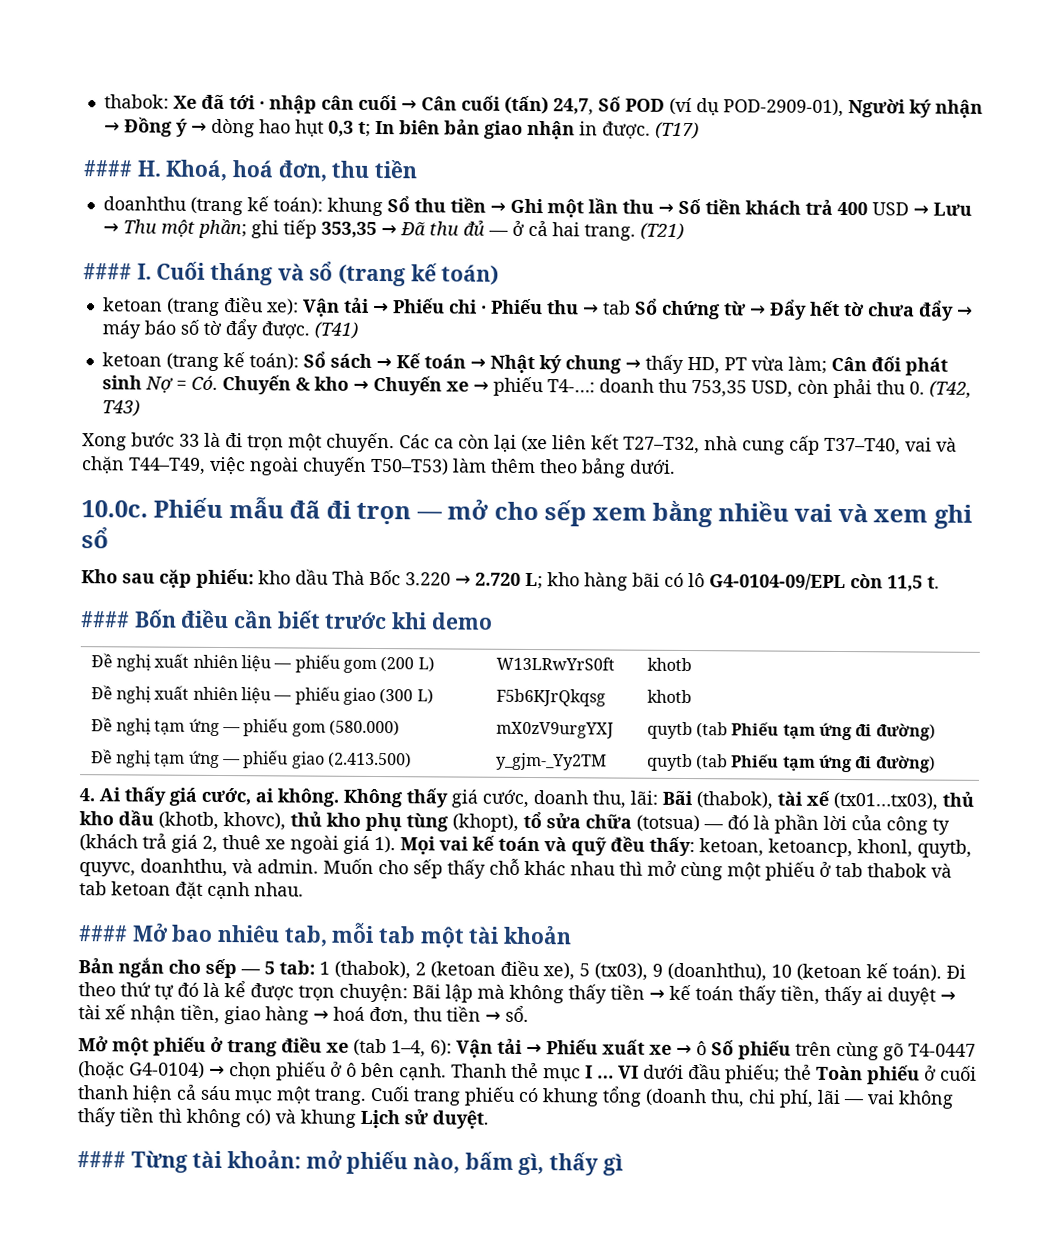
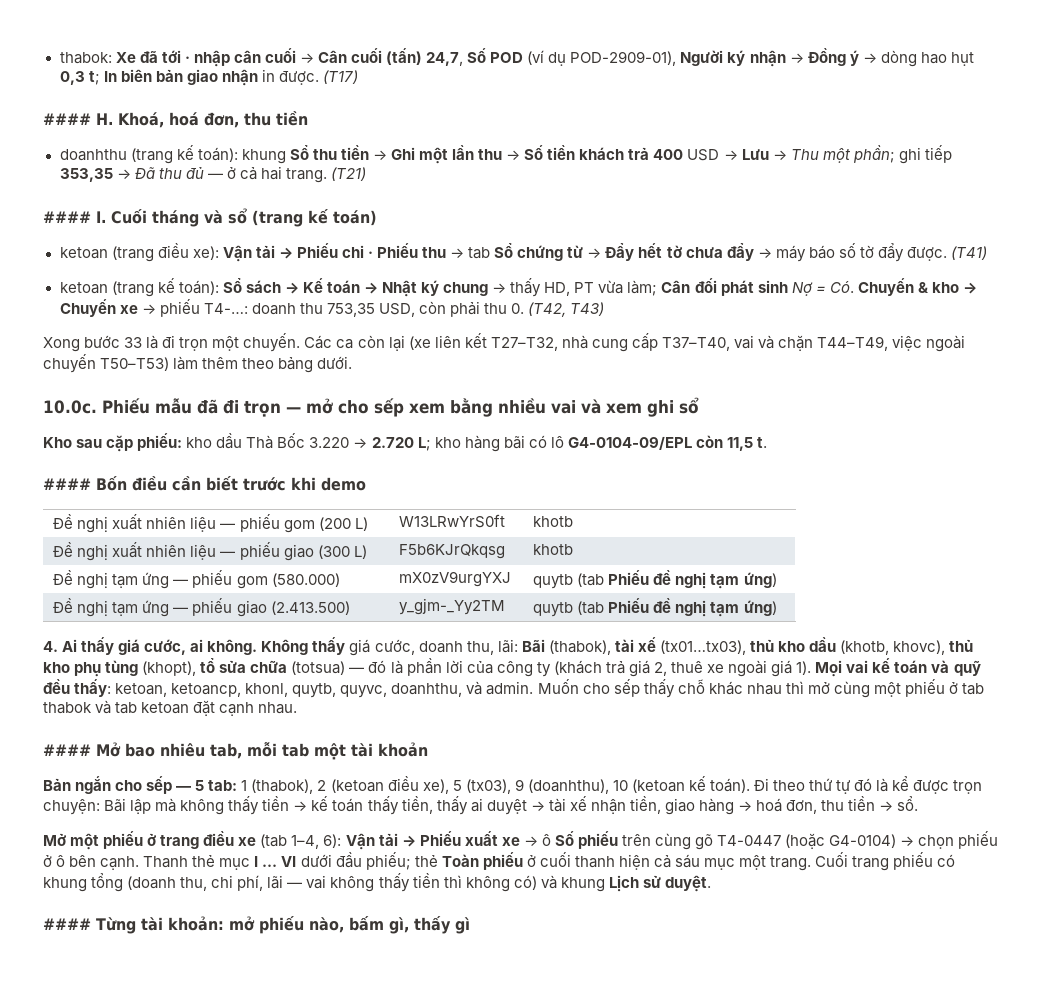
- Đề nghị tạm ứng — phiếu gom (580.000) | mX0zV9urgYXJ | quytb (tab Phiếu tạm ứng đi đường)
+ Đề nghị tạm ứng — phiếu gom (580.000) | mX0zV9urgYXJ | quytb (tab Phiếu đề nghị tạm ứng)
- Đề nghị tạm ứng — phiếu giao (2.413.500) | y_gjm-_Yy2TM | quytb (tab Phiếu tạm ứng đi đường)
+ Đề nghị tạm ứng — phiếu giao (2.413.500) | y_gjm-_Yy2TM | quytb (tab Phiếu đề nghị tạm ứng)

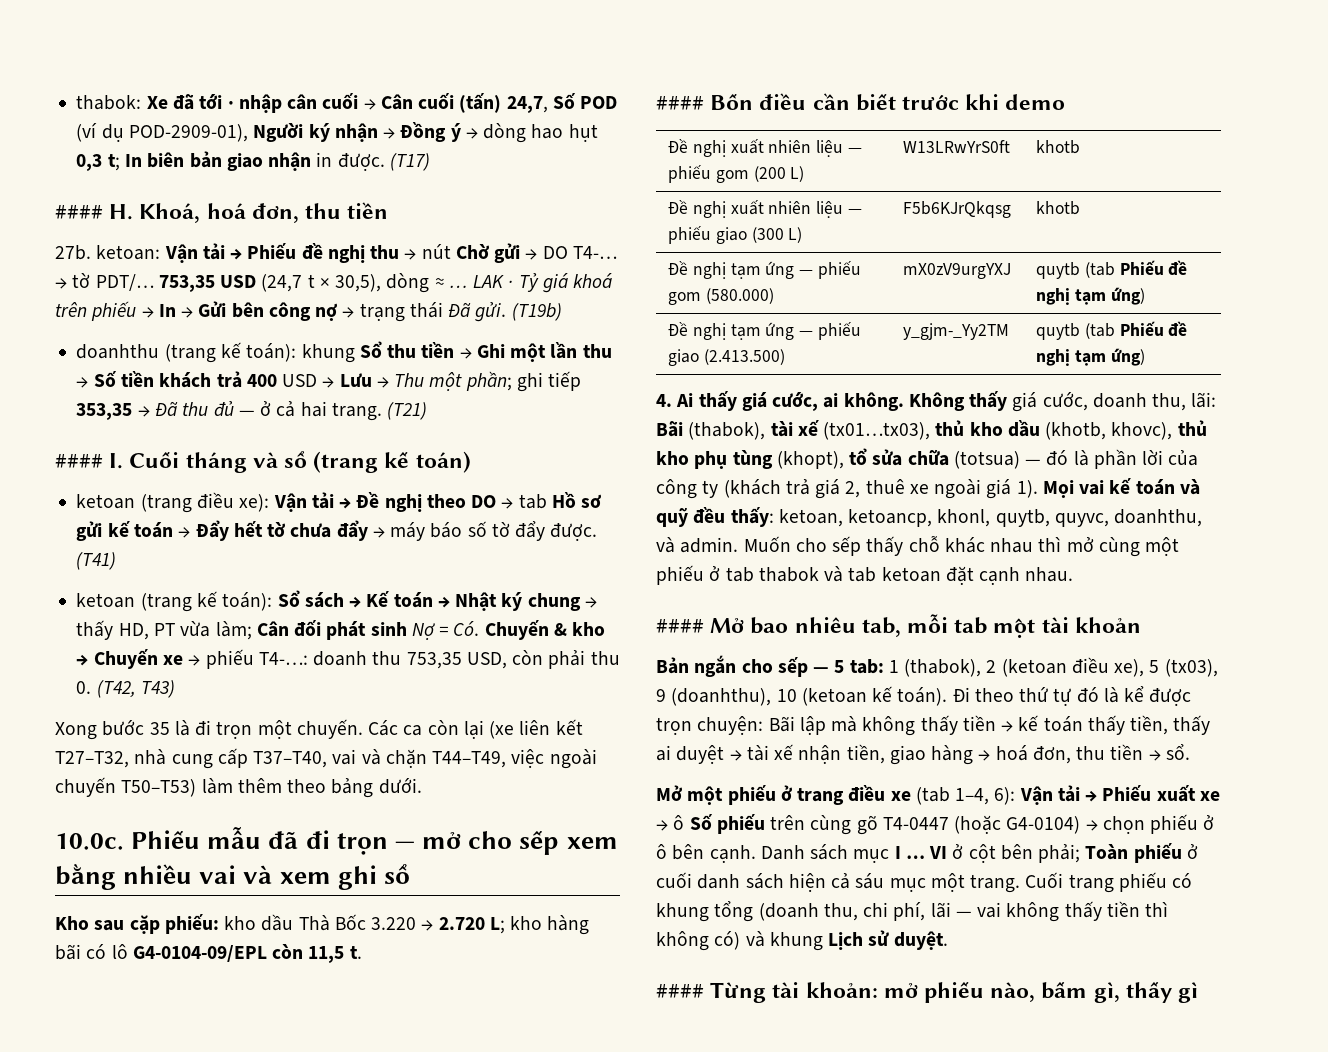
+ 27b. ketoan: Vận tải → Phiếu đề nghị thu → nút Chờ gửi → DO T4-… → tờ PDT/… 753,35 USD (24,7 t × 30,5), dòng ≈ … LAK · Tỷ giá khoá trên phiếu → In → Gửi bên công nợ → trạng thái Đã gửi. (T19b)
- ketoan (trang điều xe): Vận tải → Phiếu chi · Phiếu thu → tab Sổ chứng từ → Đẩy hết tờ chưa đẩy → máy báo số tờ đẩy được.
+ ketoan (trang điều xe): Vận tải → Đề nghị theo DO → tab Hồ sơ gửi kế toán → Đẩy hết tờ chưa đẩy → máy báo số tờ đẩy được.
- Xong bước 33 là đi trọn một chuyến.
+ Xong bước 35 là đi trọn một chuyến.
- Thanh thẻ mục I …
+ Danh sách mục I …
- VI dưới đầu phiếu; thẻ Toàn phiếu ở cuối thanh hiện cả sáu mục một trang.
+ VI ở cột bên phải; Toàn phiếu ở cuối danh sách hiện cả sáu mục một trang.

